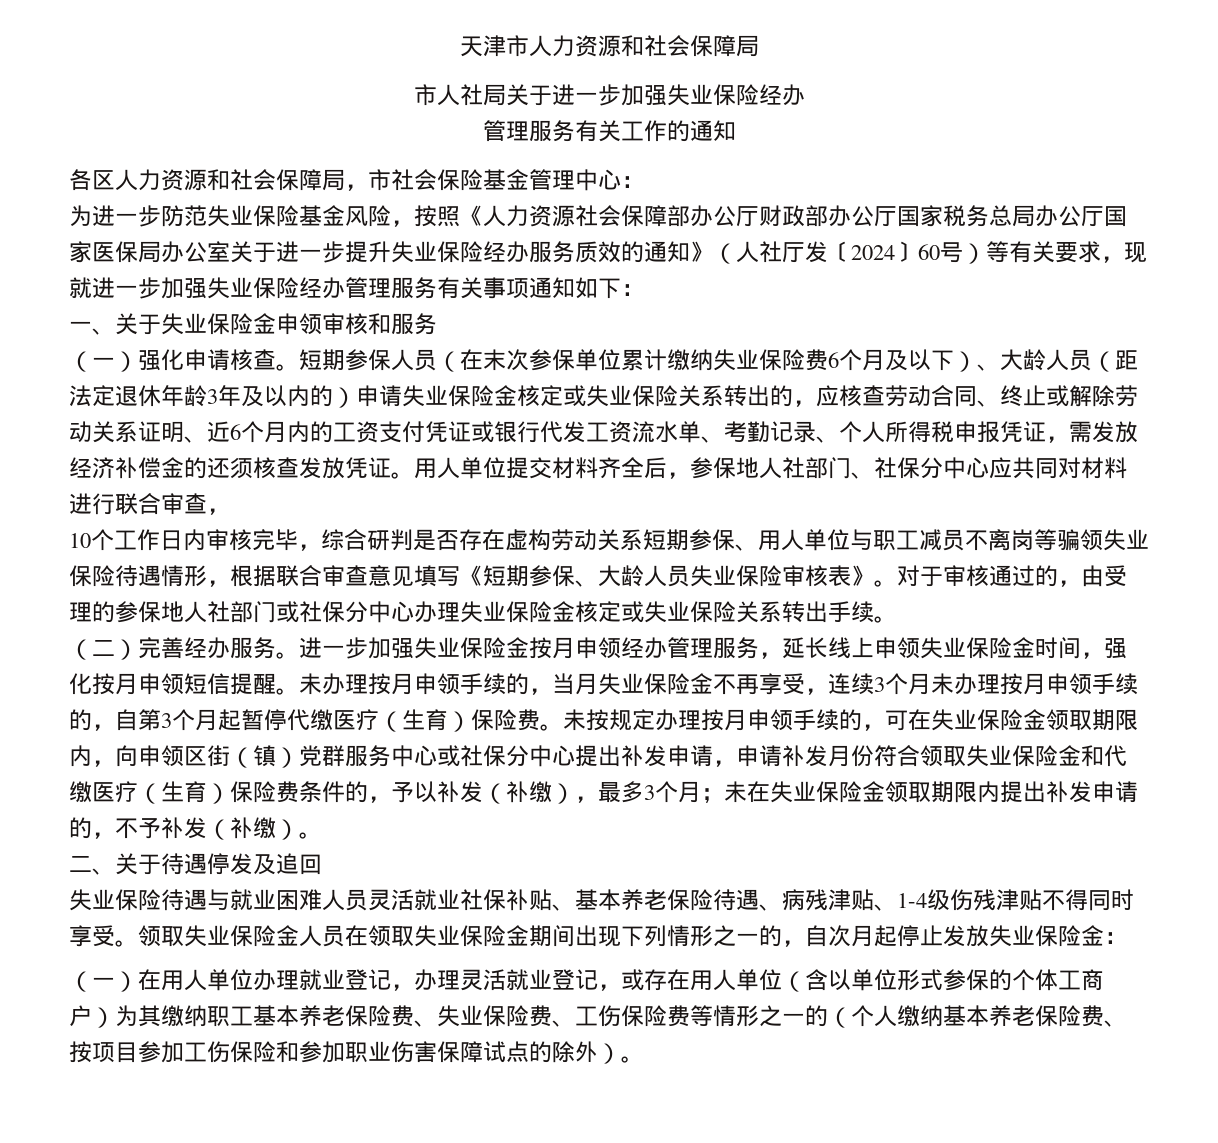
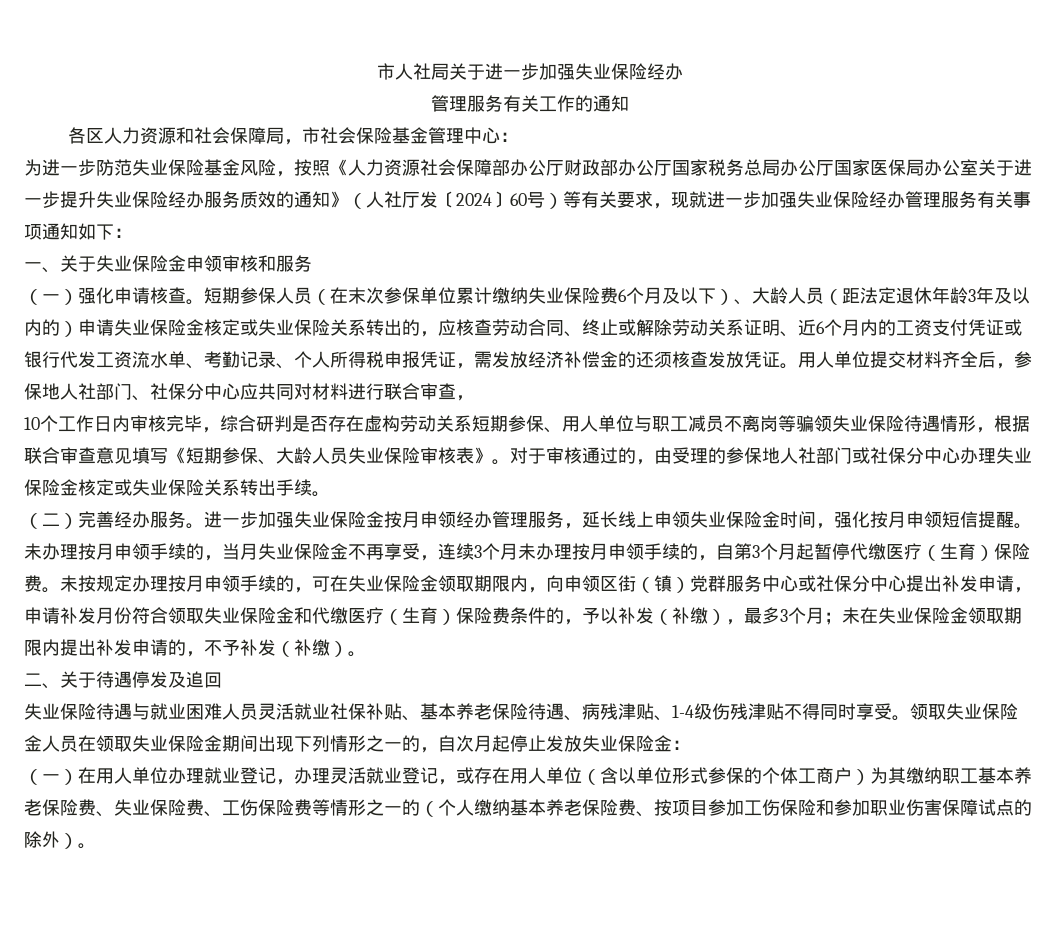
- 天津市人力资源和社会保障局

